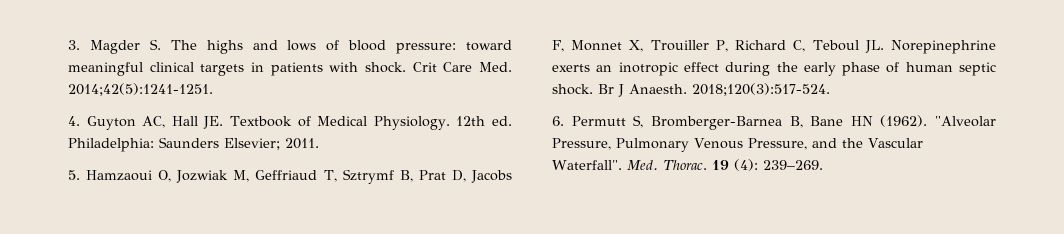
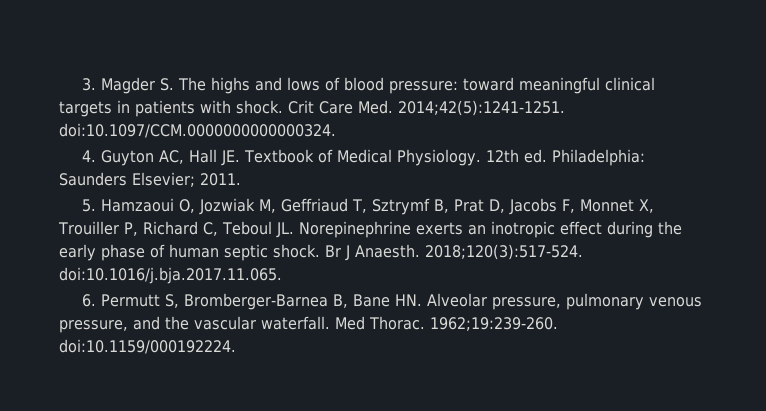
- Crit Care Med. 2014;42(5):1241-1251.
+ Crit Care Med. 2014;42(5):1241-1251. doi:10.1097/CCM.0000000000000324.
- 2018;120(3):517-524.
+ 2018;120(3):517-524. doi:10.1016/j.bja.2017.11.065.
- 6. Permutt S, Bromberger-Barnea B, Bane HN (1962). "Alveolar Pressure, Pulmonary Venous Pressure, and the Vascular Waterfall". Med. Thorac. 19 (4): 239–269.
+ 6. Permutt S, Bromberger-Barnea B, Bane HN. Alveolar pressure, pulmonary venous pressure, and the vascular waterfall. Med Thorac. 1962;19:239-260. doi:10.1159/000192224.

